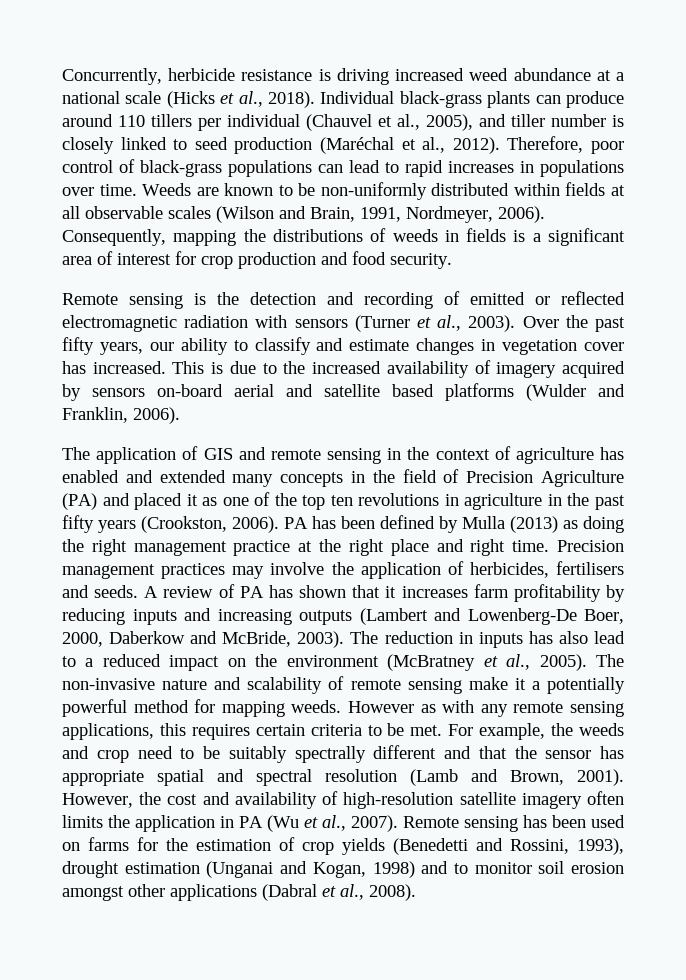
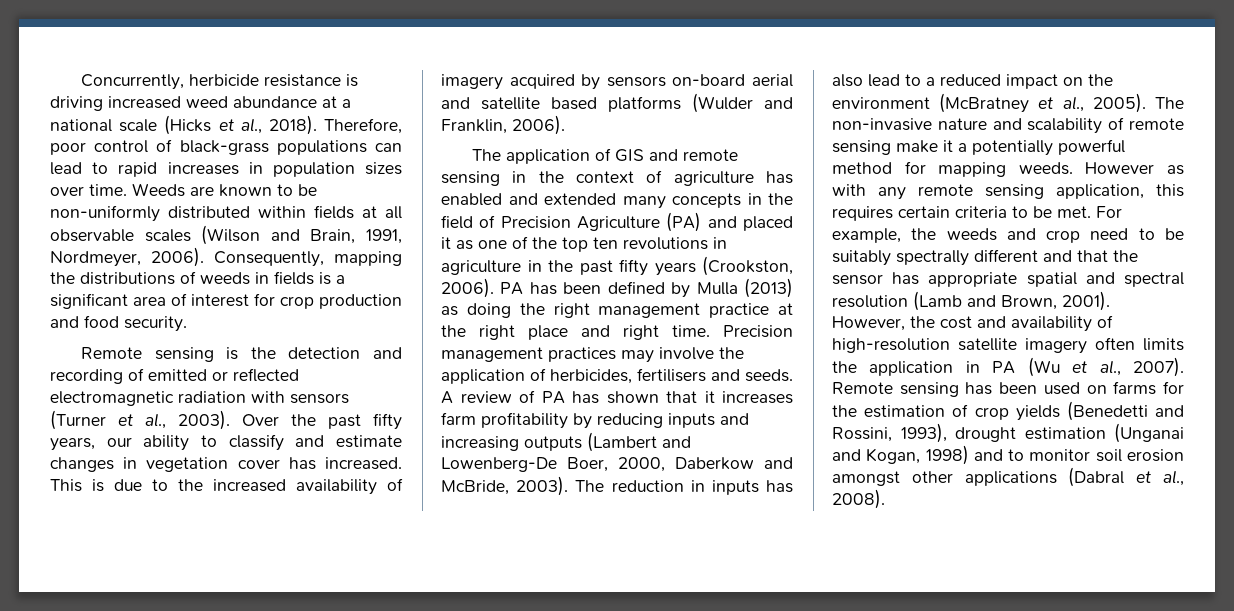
- Individual black-grass plants can produce around 110 tillers per individual (Chauvel et al., 2005), and tiller number is closely linked to seed production (Maréchal et al., 2012).
- Therefore, poor control of black-grass populations can lead to rapid increases in populations over time.
+ Therefore, poor control of black-grass populations can lead to rapid increases in population sizes over time.
- However as with any remote sensing applications, this requires certain criteria to be met.
+ However as with any remote sensing application, this requires certain criteria to be met.

